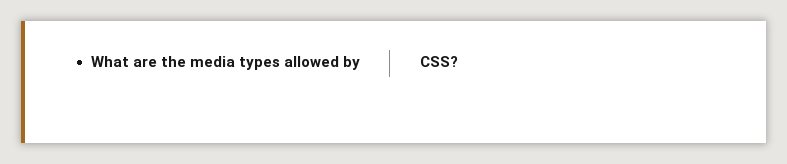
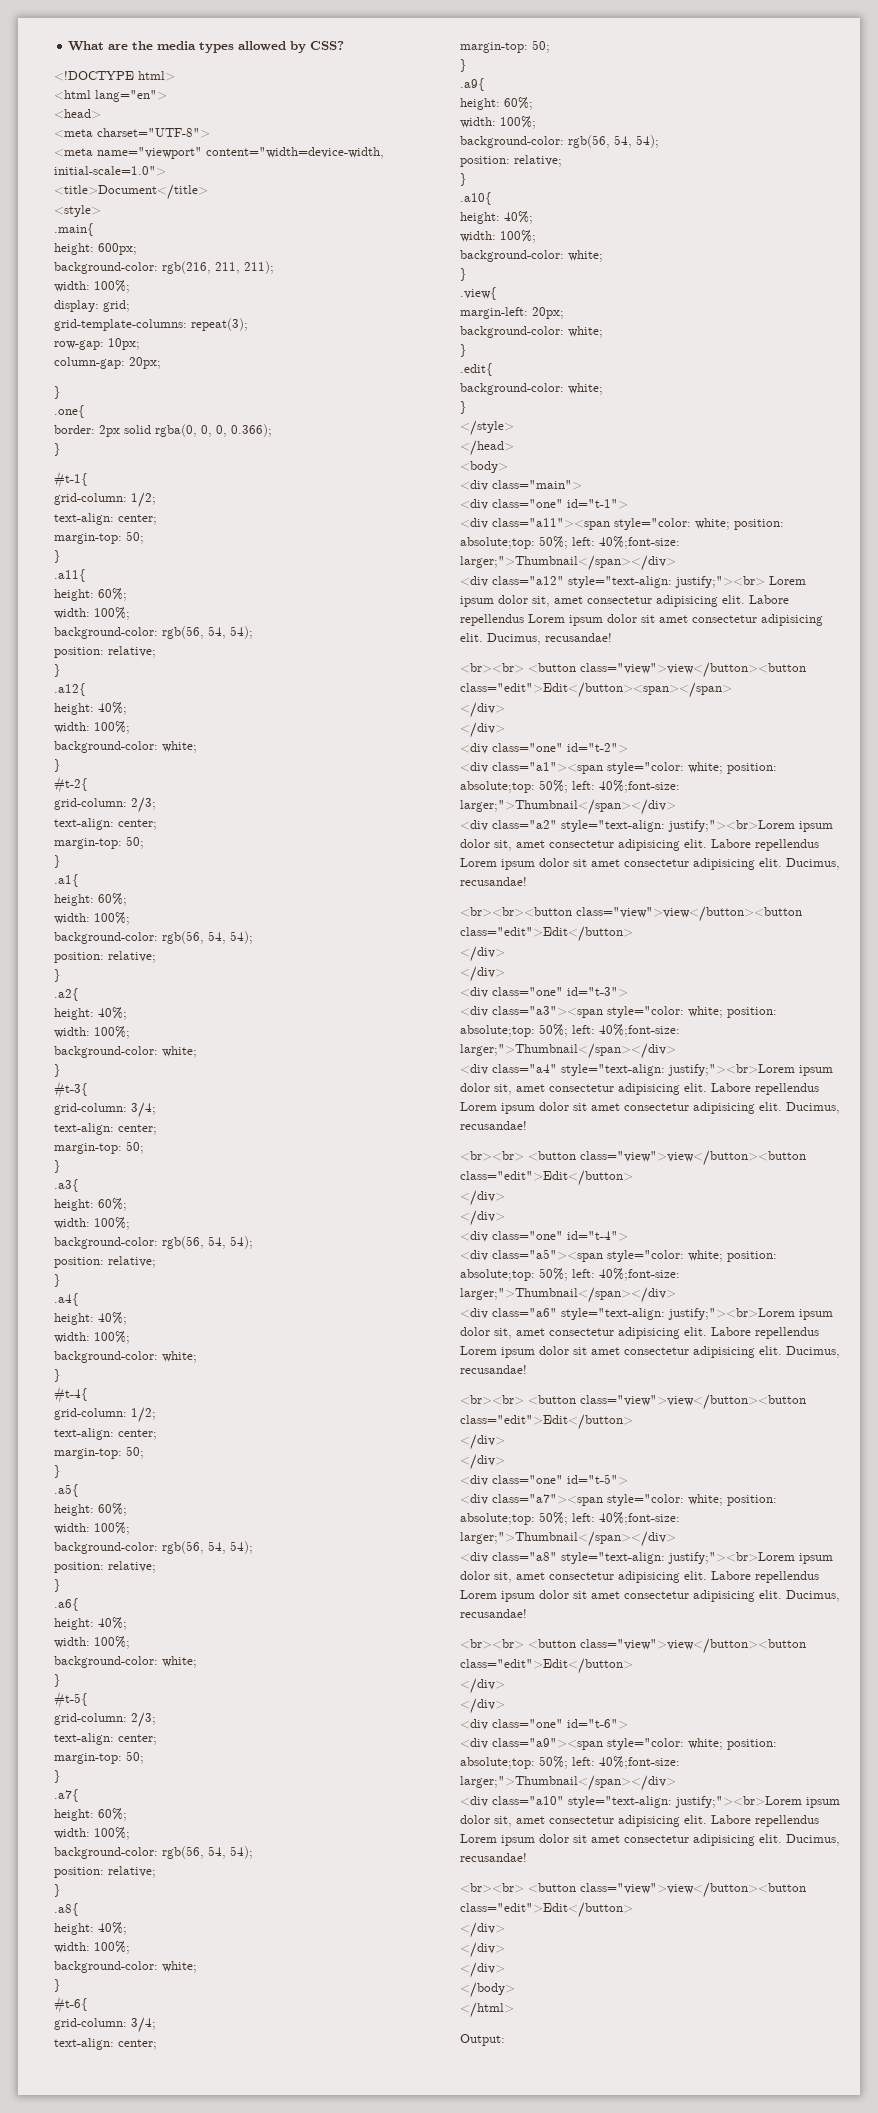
+ <!DOCTYPE html>
+ <html lang="en">
+ <head>
+ <meta charset="UTF-8">
+ <meta name="viewport" content="width=device-width, initial-scale=1.0">
+ <title>Document</title>
+ <style>
+ .main{
+ height: 600px;
+ background-color: rgb(216, 211, 211);
+ width: 100%;
+ display: grid;
+ grid-template-columns: repeat(3);
+ row-gap: 10px;
+ column-gap: 20px;
+ }
+ .one{
+ border: 2px solid rgba(0, 0, 0, 0.366);
+ }
+ #t-1{
+ grid-column: 1/2;
+ text-align: center;
+ margin-top: 50;
+ }
+ .a11{
+ height: 60%;
+ width: 100%;
+ background-color: rgb(56, 54, 54);
+ position: relative;
+ }
+ .a12{
+ height: 40%;
+ width: 100%;
+ background-color: white;
+ }
+ #t-2{
+ grid-column: 2/3;
+ text-align: center;
+ margin-top: 50;
+ }
+ .a1{
+ height: 60%;
+ width: 100%;
+ background-color: rgb(56, 54, 54);
+ position: relative;
+ }
+ .a2{
+ height: 40%;
+ width: 100%;
+ background-color: white;
+ }
+ #t-3{
+ grid-column: 3/4;
+ text-align: center;
+ margin-top: 50;
+ }
+ .a3{
+ height: 60%;
+ width: 100%;
+ background-color: rgb(56, 54, 54);
+ position: relative;
+ }
+ .a4{
+ height: 40%;
+ width: 100%;
+ background-color: white;
+ }
+ #t-4{
+ grid-column: 1/2;
+ text-align: center;
+ margin-top: 50;
+ }
+ .a5{
+ height: 60%;
+ width: 100%;
+ background-color: rgb(56, 54, 54);
+ position: relative;
+ }
+ .a6{
+ height: 40%;
+ width: 100%;
+ background-color: white;
+ }
+ #t-5{
+ grid-column: 2/3;
+ text-align: center;
+ margin-top: 50;
+ }
+ .a7{
+ height: 60%;
+ width: 100%;
+ background-color: rgb(56, 54, 54);
+ position: relative;
+ }
+ .a8{
+ height: 40%;
+ width: 100%;
+ background-color: white;
+ }
+ #t-6{
+ grid-column: 3/4;
+ text-align: center;
+ margin-top: 50;
+ }
+ .a9{
+ height: 60%;
+ width: 100%;
+ background-color: rgb(56, 54, 54);
+ position: relative;
+ }
+ .a10{
+ height: 40%;
+ width: 100%;
+ background-color: white;
+ }
+ .view{
+ margin-left: 20px;
+ background-color: white;
+ }
+ .edit{
+ background-color: white;
+ }
+ </style>
+ </head>
+ <body>
+ <div class="main">
+ <div class="one" id="t-1">
+ <div class="a11"><span style="color: white; position: absolute;top: 50%; left: 40%;font-size: larger;">Thumbnail</span></div>
+ <div class="a12" style="text-align: justify;"><br> Lorem ipsum dolor sit, amet consectetur adipisicing elit. Labore repellendus Lorem ipsum dolor sit amet consectetur adipisicing elit. Ducimus, recusandae!
+ <br><br> <button class="view">view</button><button class="edit">Edit</button><span></span>
+ </div>
+ </div>
+ <div class="one" id="t-2">
+ <div class="a1"><span style="color: white; position: absolute;top: 50%; left: 40%;font-size: larger;">Thumbnail</span></div>
+ <div class="a2" style="text-align: justify;"><br>Lorem ipsum dolor sit, amet consectetur adipisicing elit. Labore repellendus Lorem ipsum dolor sit amet consectetur adipisicing elit. Ducimus, recusandae!
+ <br><br><button class="view">view</button><button class="edit">Edit</button>
+ </div>
+ </div>
+ <div class="one" id="t-3">
+ <div class="a3"><span style="color: white; position: absolute;top: 50%; left: 40%;font-size: larger;">Thumbnail</span></div>
+ <div class="a4" style="text-align: justify;"><br>Lorem ipsum dolor sit, amet consectetur adipisicing elit. Labore repellendus Lorem ipsum dolor sit amet consectetur adipisicing elit. Ducimus, recusandae!
+ <br><br> <button class="view">view</button><button class="edit">Edit</button>
+ </div>
+ </div>
+ <div class="one" id="t-4">
+ <div class="a5"><span style="color: white; position: absolute;top: 50%; left: 40%;font-size: larger;">Thumbnail</span></div>
+ <div class="a6" style="text-align: justify;"><br>Lorem ipsum dolor sit, amet consectetur adipisicing elit. Labore repellendus Lorem ipsum dolor sit amet consectetur adipisicing elit. Ducimus, recusandae!
+ <br><br> <button class="view">view</button><button class="edit">Edit</button>
+ </div>
+ </div>
+ <div class="one" id="t-5">
+ <div class="a7"><span style="color: white; position: absolute;top: 50%; left: 40%;font-size: larger;">Thumbnail</span></div>
+ <div class="a8" style="text-align: justify;"><br>Lorem ipsum dolor sit, amet consectetur adipisicing elit. Labore repellendus Lorem ipsum dolor sit amet consectetur adipisicing elit. Ducimus, recusandae!
+ <br><br> <button class="view">view</button><button class="edit">Edit</button>
+ </div>
+ </div>
+ <div class="one" id="t-6">
+ <div class="a9"><span style="color: white; position: absolute;top: 50%; left: 40%;font-size: larger;">Thumbnail</span></div>
+ <div class="a10" style="text-align: justify;"><br>Lorem ipsum dolor sit, amet consectetur adipisicing elit. Labore repellendus Lorem ipsum dolor sit amet consectetur adipisicing elit. Ducimus, recusandae!
+ <br><br> <button class="view">view</button><button class="edit">Edit</button>
+ </div>
+ </div>
+ </div>
+ </body>
+ </html>
+ Output:

